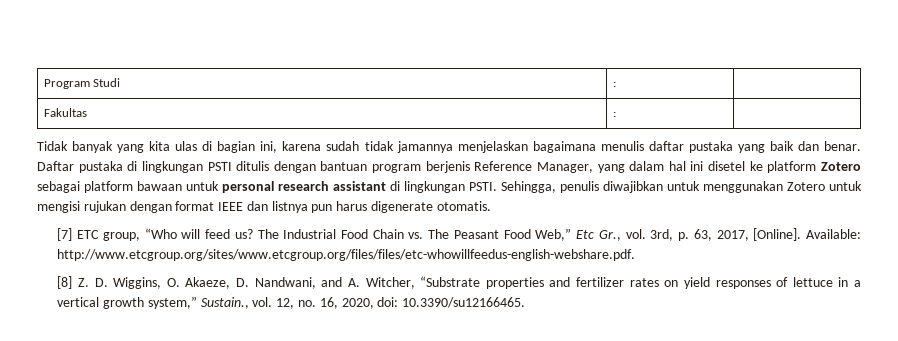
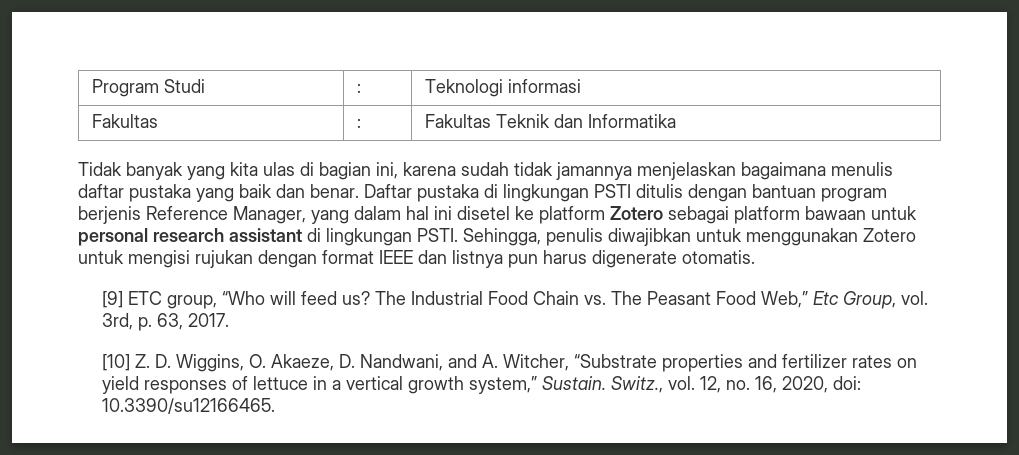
- Program Studi | : |
+ Program Studi | : | Teknologi informasi
- Fakultas | : |
+ Fakultas | : | Fakultas Teknik dan Informatika
- [7] ETC group, “Who will feed us?
+ [9] ETC group, “Who will feed us?
- The Industrial Food Chain vs. The Peasant Food Web,” Etc Gr., vol. 3rd, p. 63, 2017, [Online]. Available: http://www.etcgroup.org/sites/www.etcgroup.org/files/files/etc-whowillfeedus-english-webshare.pdf.
- [8] Z. D. Wiggins, O. Akaeze, D. Nandwani, and A. Witcher, “Substrate properties and fertilizer rates on yield responses of lettuce in a vertical growth system,” Sustain., vol. 12, no. 16, 2020, doi: 10.3390/su12166465.
+ The Industrial Food Chain vs. The Peasant Food Web,” Etc Group, vol. 3rd, p. 63, 2017.
+ [10] Z. D. Wiggins, O. Akaeze, D. Nandwani, and A. Witcher, “Substrate properties and fertilizer rates on yield responses of lettuce in a vertical growth system,” Sustain. Switz., vol. 12, no. 16, 2020, doi: 10.3390/su12166465.

